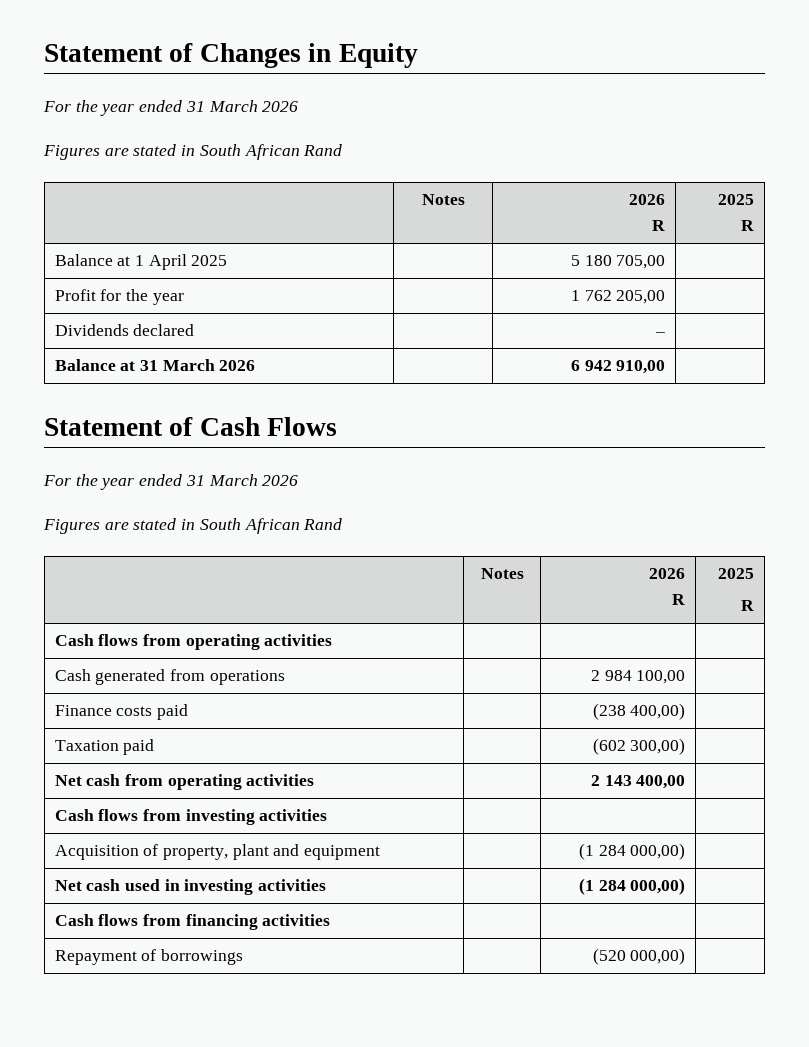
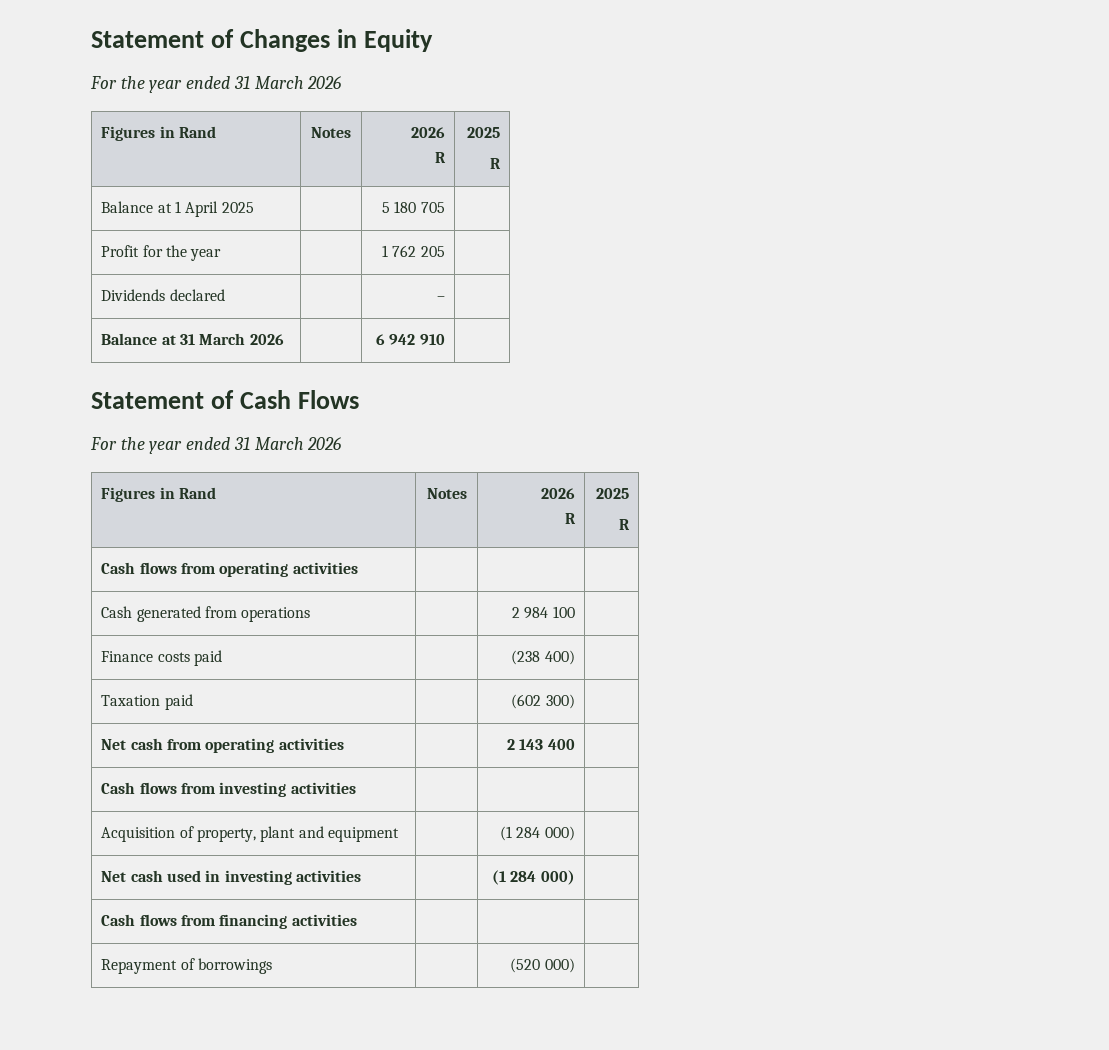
  Statement of Changes in Equity
  For the year ended 31 March 2026
- Figures are stated in South African Rand
- | Notes | 2026
+ Figures in Rand | Notes | 2026
- Balance at 1 April 2025 | | 5 180 705,00 |
+ Balance at 1 April 2025 | | 5 180 705 |
- Profit for the year | | 1 762 205,00 |
+ Profit for the year | | 1 762 205 |
- Balance at 31 March 2026 | | 6 942 910,00 |
+ Balance at 31 March 2026 | | 6 942 910 |
  Statement of Cash Flows
  For the year ended 31 March 2026
- Figures are stated in South African Rand
- | Notes | 2026
+ Figures in Rand | Notes | 2026
- Cash generated from operations | | 2 984 100,00 |
+ Cash generated from operations | | 2 984 100 |
- Finance costs paid | | (238 400,00) |
+ Finance costs paid | | (238 400) |
- Taxation paid | | (602 300,00) |
+ Taxation paid | | (602 300) |
- Net cash from operating activities | | 2 143 400,00 |
+ Net cash from operating activities | | 2 143 400 |
- Acquisition of property, plant and equipment | | (1 284 000,00) |
+ Acquisition of property, plant and equipment | | (1 284 000) |
- Net cash used in investing activities | | (1 284 000,00) |
+ Net cash used in investing activities | | (1 284 000) |
- Repayment of borrowings | | (520 000,00) |
+ Repayment of borrowings | | (520 000) |

